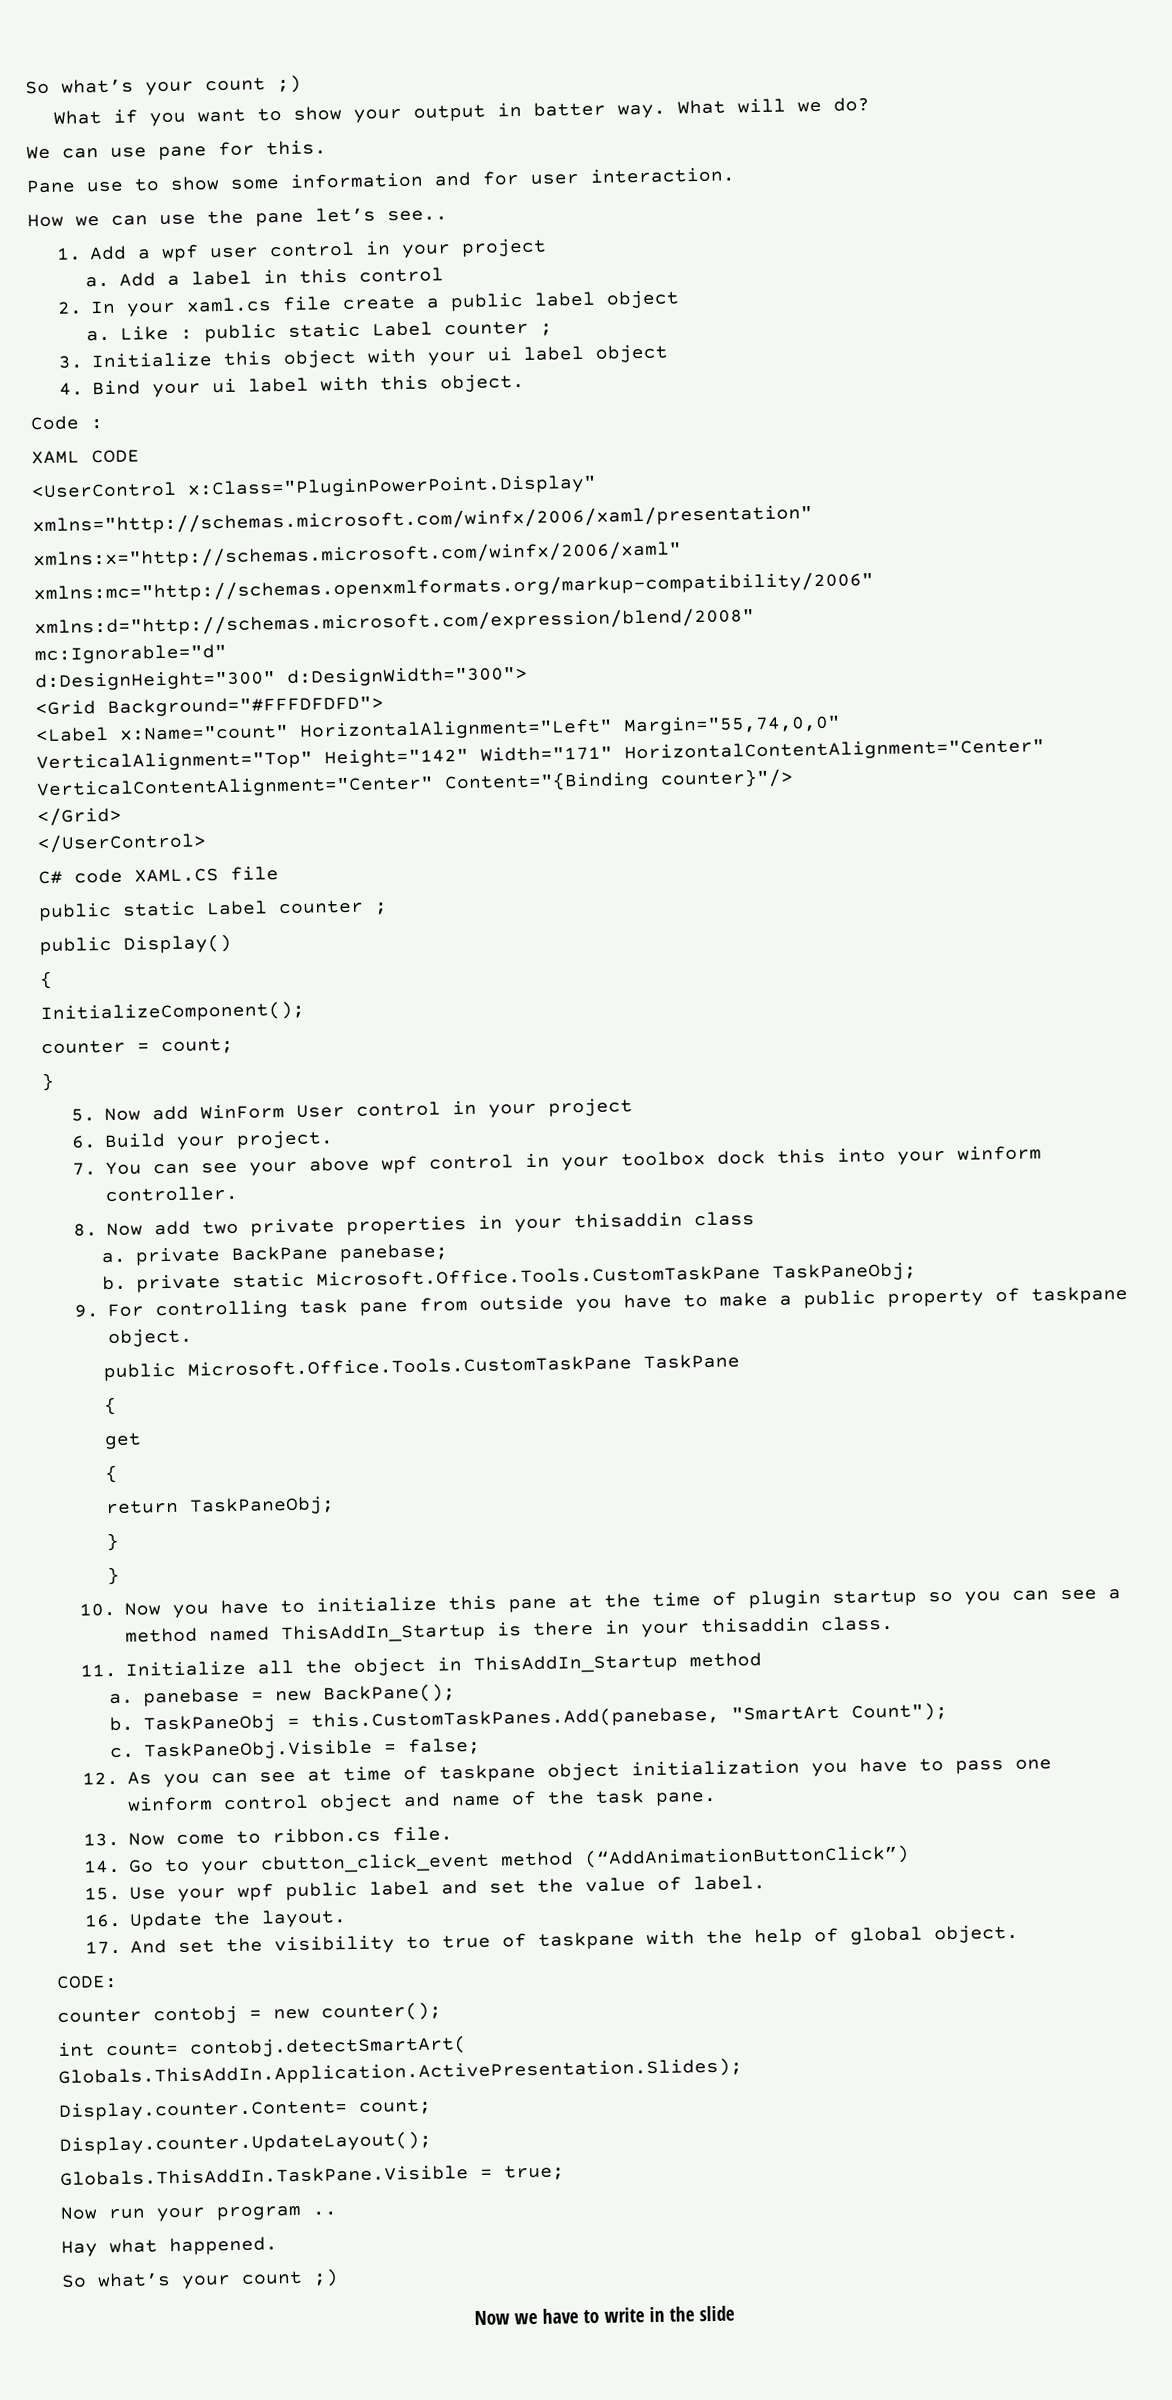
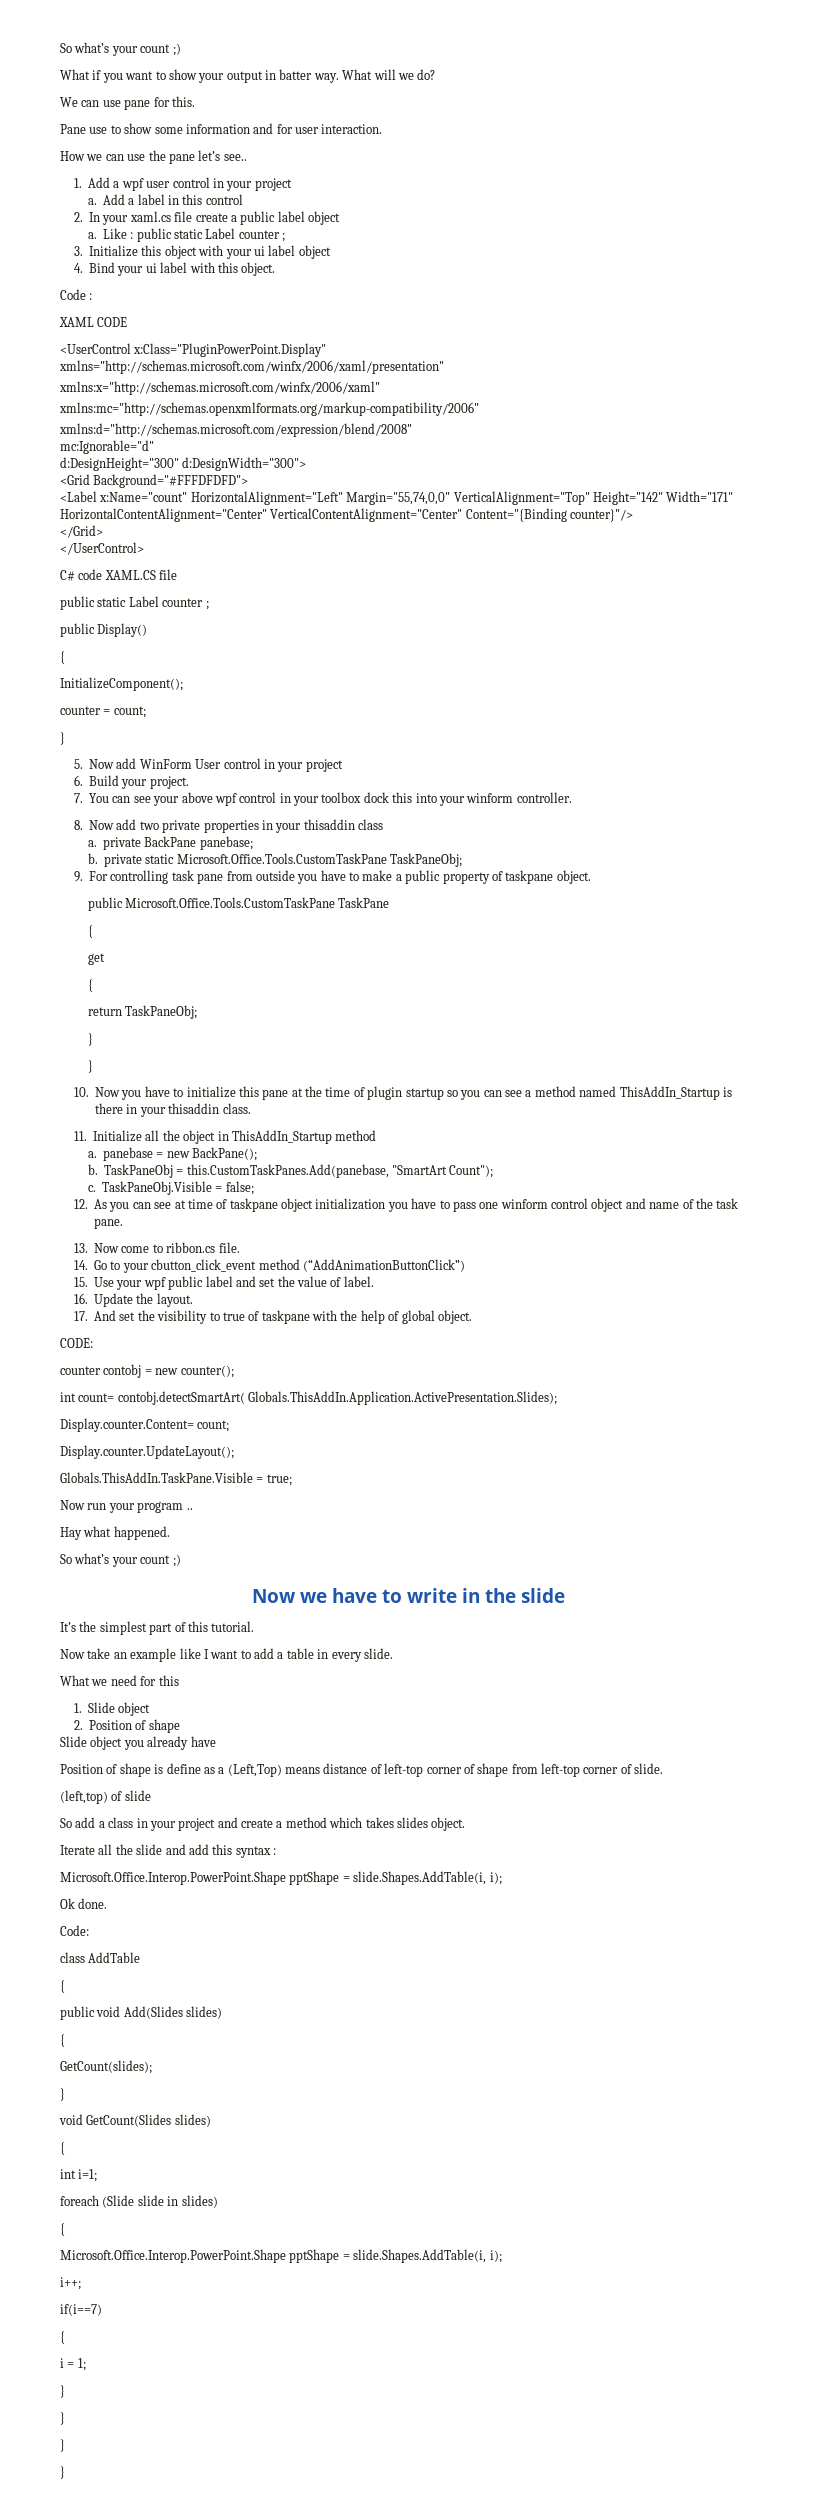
+ It’s the simplest part of this tutorial.
+ Now take an example like I want to add a table in every slide.
+ What we need for this
+ 1. Slide object
+ 2. Position of shape
+ Slide object you already have
+ Position of shape is define as a (Left,Top) means distance of left-top corner of shape from left-top corner of slide.
+ (left,top) of slide
+ So add a class in your project and create a method which takes slides object.
+ Iterate all the slide and add this syntax :
+ Microsoft.Office.Interop.PowerPoint.Shape pptShape = slide.Shapes.AddTable(i, i);
+ Ok done.
+ Code:
+ class AddTable
+ {
+ public void Add(Slides slides)
+ {
+ GetCount(slides);
+ }
+ void GetCount(Slides slides)
+ {
+ int i=1;
+ foreach (Slide slide in slides)
+ {
+ Microsoft.Office.Interop.PowerPoint.Shape pptShape = slide.Shapes.AddTable(i, i);
+ i++;
+ if(i==7)
+ {
+ i = 1;
+ }
+ }
+ }
+ }

